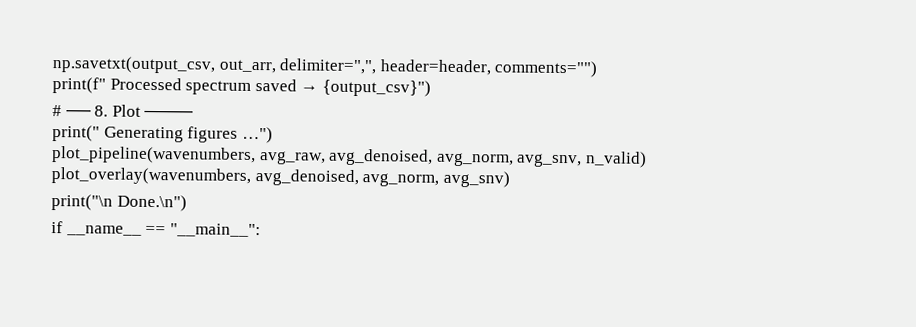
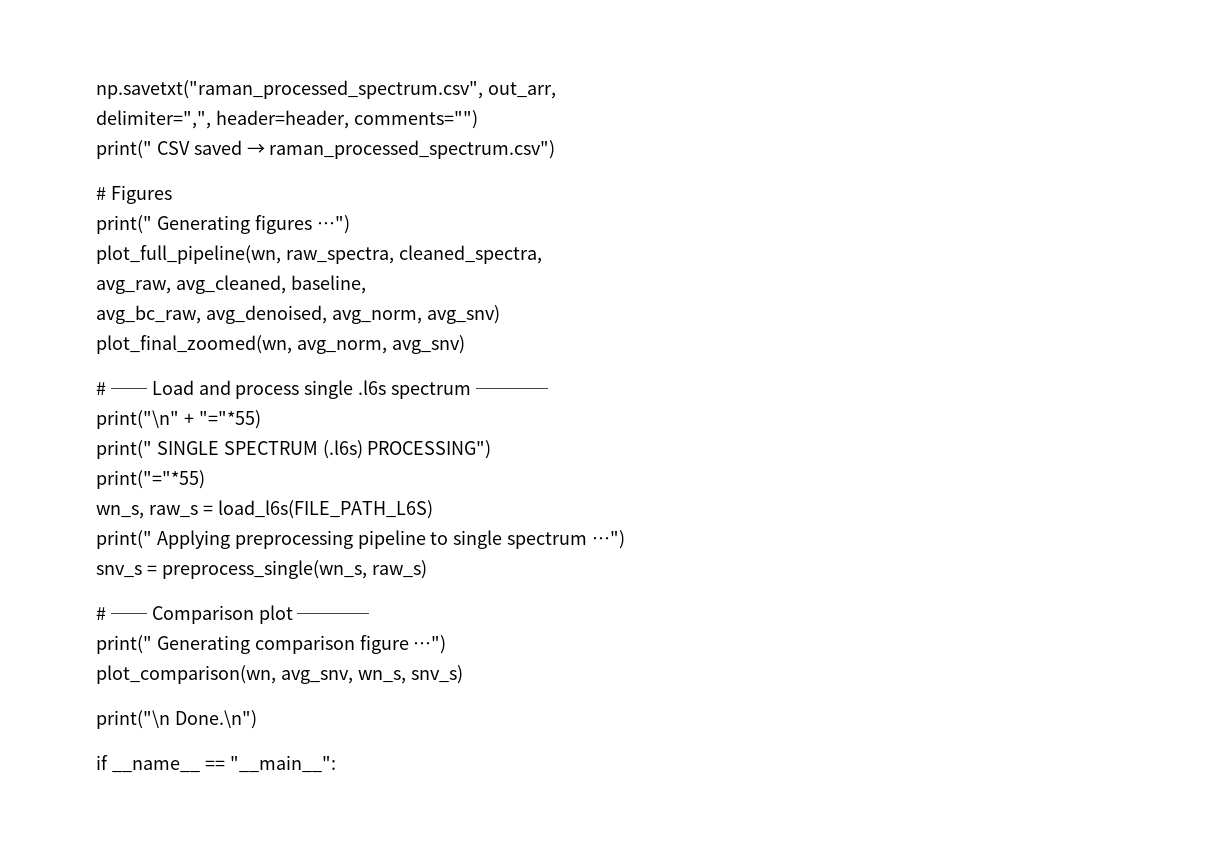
- np.savetxt(output_csv, out_arr, delimiter=",", header=header, comments="")
+ np.savetxt("raman_processed_spectrum.csv", out_arr,
+ delimiter=",", header=header, comments="")
- print(f" Processed spectrum saved → {output_csv}")
- # ── 8. Plot ────
+ print(" CSV saved → raman_processed_spectrum.csv")
+ # Figures
- plot_pipeline(wavenumbers, avg_raw, avg_denoised, avg_norm, avg_snv, n_valid)
- plot_overlay(wavenumbers, avg_denoised, avg_norm, avg_snv)
+ plot_full_pipeline(wn, raw_spectra, cleaned_spectra,
+ avg_raw, avg_cleaned, baseline,
+ avg_bc_raw, avg_denoised, avg_norm, avg_snv)
+ plot_final_zoomed(wn, avg_norm, avg_snv)
+ # ── Load and process single .l6s spectrum ────
+ print("\n" + "="*55)
+ print(" SINGLE SPECTRUM (.l6s) PROCESSING")
+ print("="*55)
+ wn_s, raw_s = load_l6s(FILE_PATH_L6S)
+ print(" Applying preprocessing pipeline to single spectrum …")
+ snv_s = preprocess_single(wn_s, raw_s)
+ # ── Comparison plot ────
+ print(" Generating comparison figure …")
+ plot_comparison(wn, avg_snv, wn_s, snv_s)

